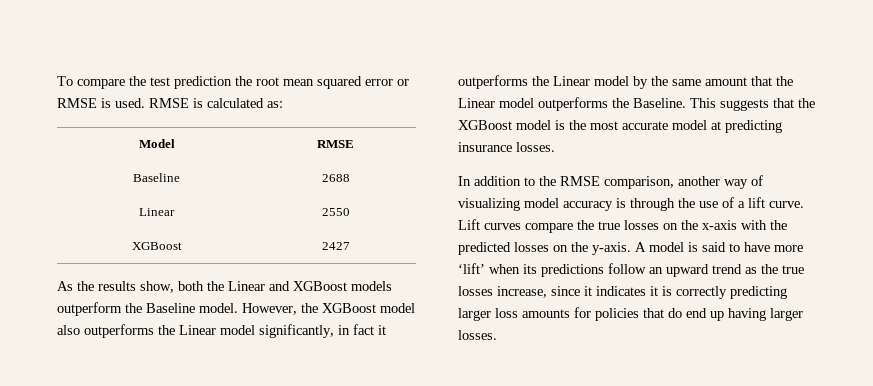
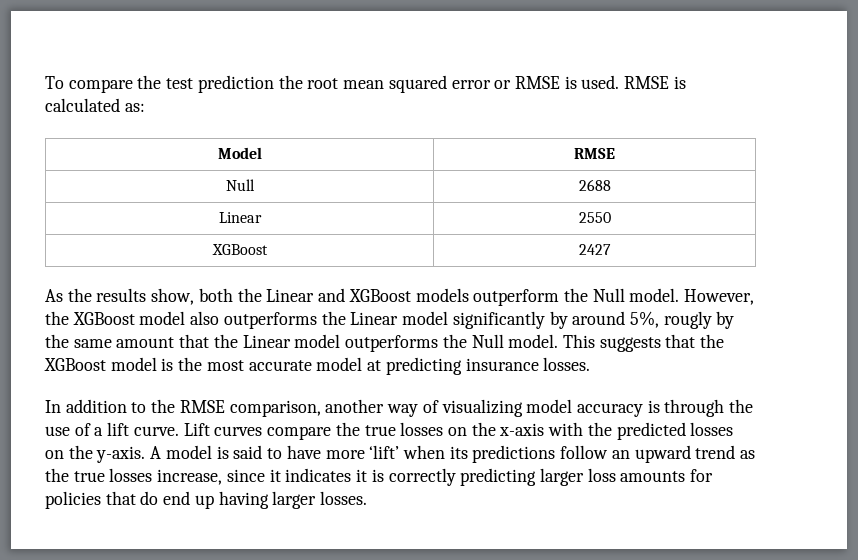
- Baseline | 2688
+ Null | 2688
- As the results show, both the Linear and XGBoost models outperform the Baseline model.
+ As the results show, both the Linear and XGBoost models outperform the Null model.
- However, the XGBoost model also outperforms the Linear model significantly, in fact it outperforms the Linear model by the same amount that the Linear model outperforms the Baseline.
+ However, the XGBoost model also outperforms the Linear model significantly by around 5%, rougly by the same amount that the Linear model outperforms the Null model.

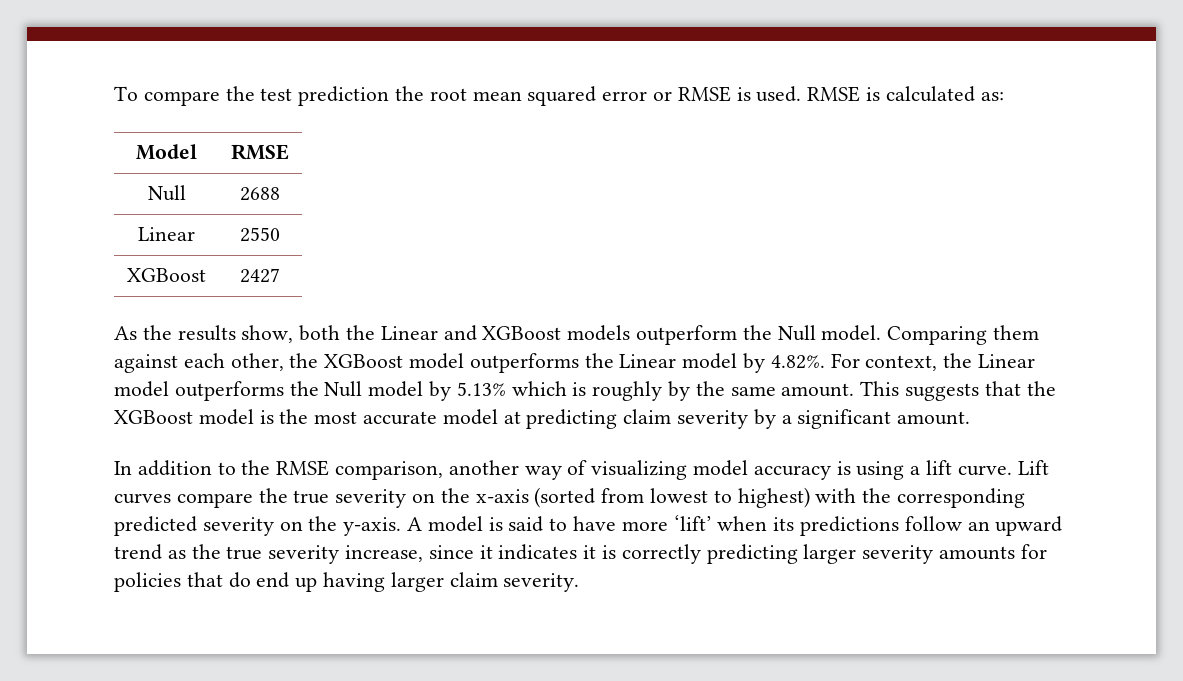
- However, the XGBoost model also outperforms the Linear model significantly by around 5%, rougly by the same amount that the Linear model outperforms the Null model.
+ Comparing them against each other, the XGBoost model outperforms the Linear model by 4.82%. For context, the Linear model outperforms the Null model by 5.13% which is roughly by the same amount.
- This suggests that the XGBoost model is the most accurate model at predicting insurance losses.
+ This suggests that the XGBoost model is the most accurate model at predicting claim severity by a significant amount.
- In addition to the RMSE comparison, another way of visualizing model accuracy is through the use of a lift curve.
+ In addition to the RMSE comparison, another way of visualizing model accuracy is using a lift curve.
- Lift curves compare the true losses on the x-axis with the predicted losses on the y-axis.
+ Lift curves compare the true severity on the x-axis (sorted from lowest to highest) with the corresponding predicted severity on the y-axis.
- A model is said to have more ‘lift’ when its predictions follow an upward trend as the true losses increase, since it indicates it is correctly predicting larger loss amounts for policies that do end up having larger losses.
+ A model is said to have more ‘lift’ when its predictions follow an upward trend as the true severity increase, since it indicates it is correctly predicting larger severity amounts for policies that do end up having larger claim severity.

